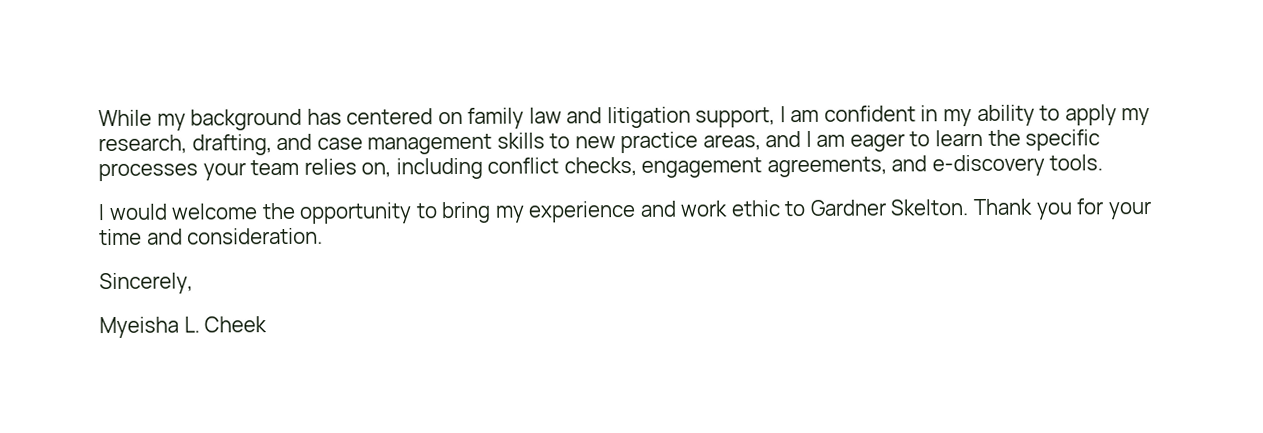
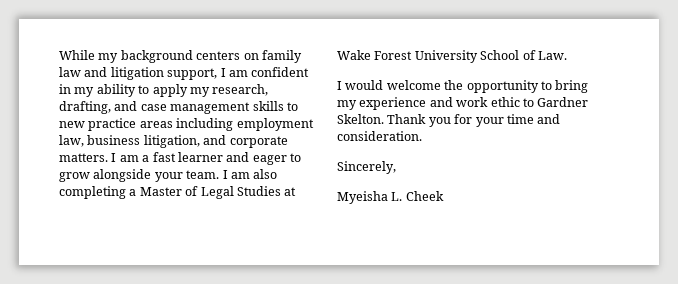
- While my background has centered on family law and litigation support, I am confident in my ability to apply my research, drafting, and case management skills to new practice areas, and I am eager to learn the specific processes your team relies on, including conflict checks, engagement agreements, and e-discovery tools.
+ While my background centers on family law and litigation support, I am confident in my ability to apply my research, drafting, and case management skills to new practice areas including employment law, business litigation, and corporate matters. I am a fast learner and eager to grow alongside your team. I am also completing a Master of Legal Studies at Wake Forest University School of Law.

